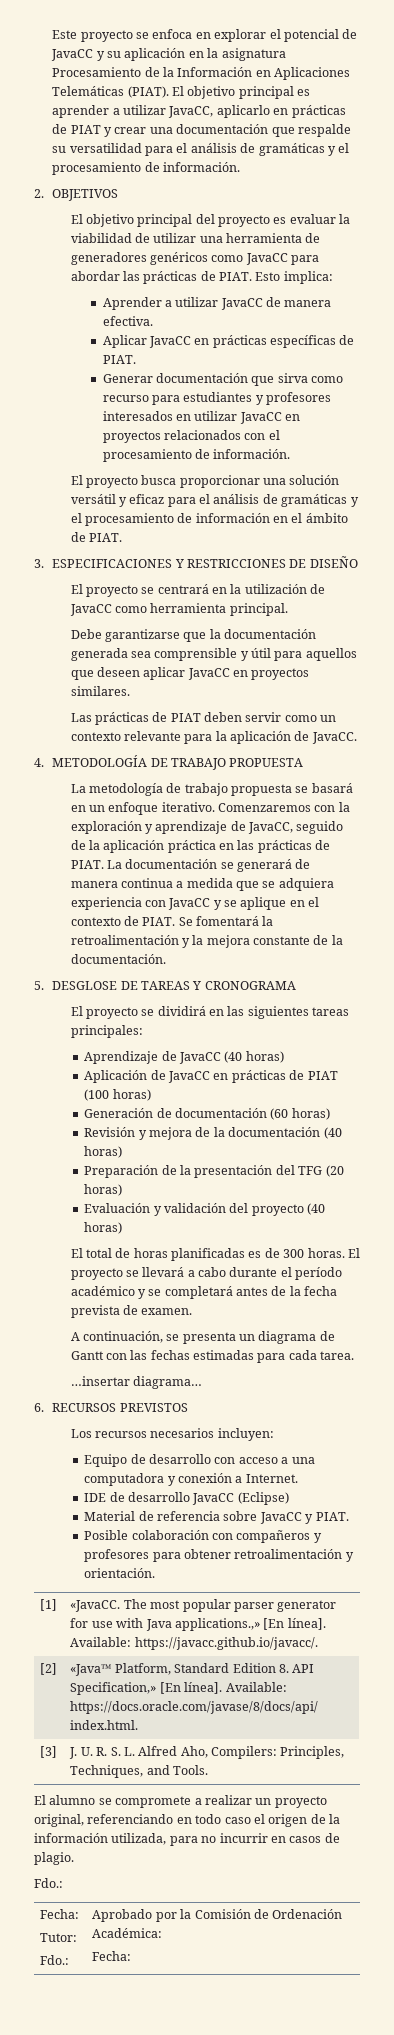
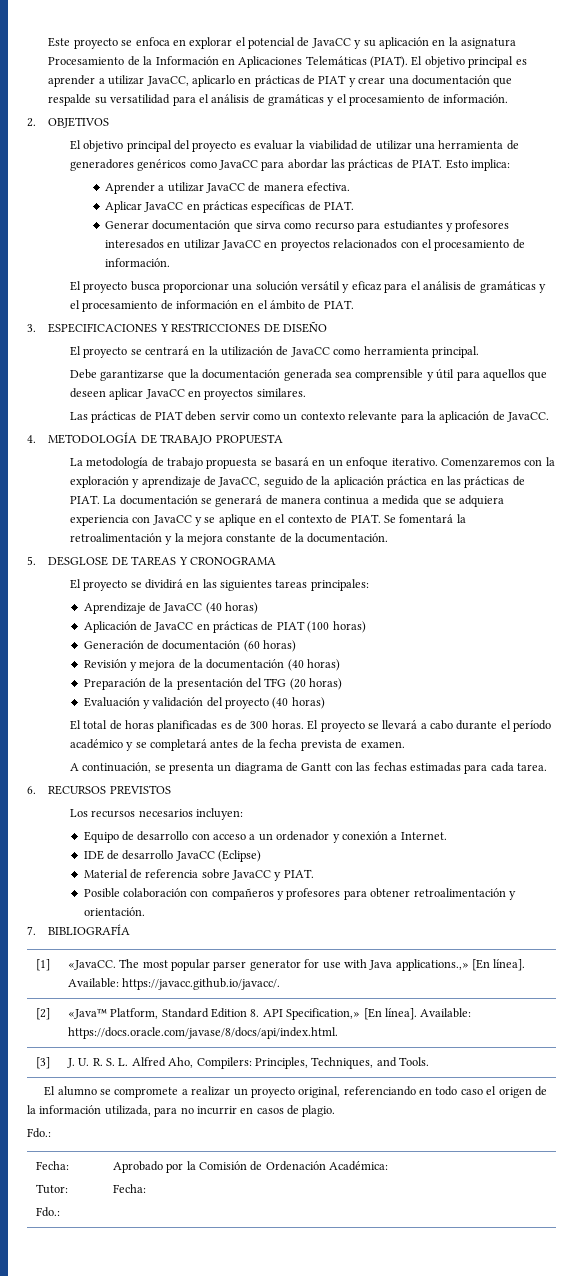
- …insertar diagrama…
- Equipo de desarrollo con acceso a una computadora y conexión a Internet.
+ Equipo de desarrollo con acceso a un ordenador y conexión a Internet.
+ 7. BIBLIOGRAFÍA

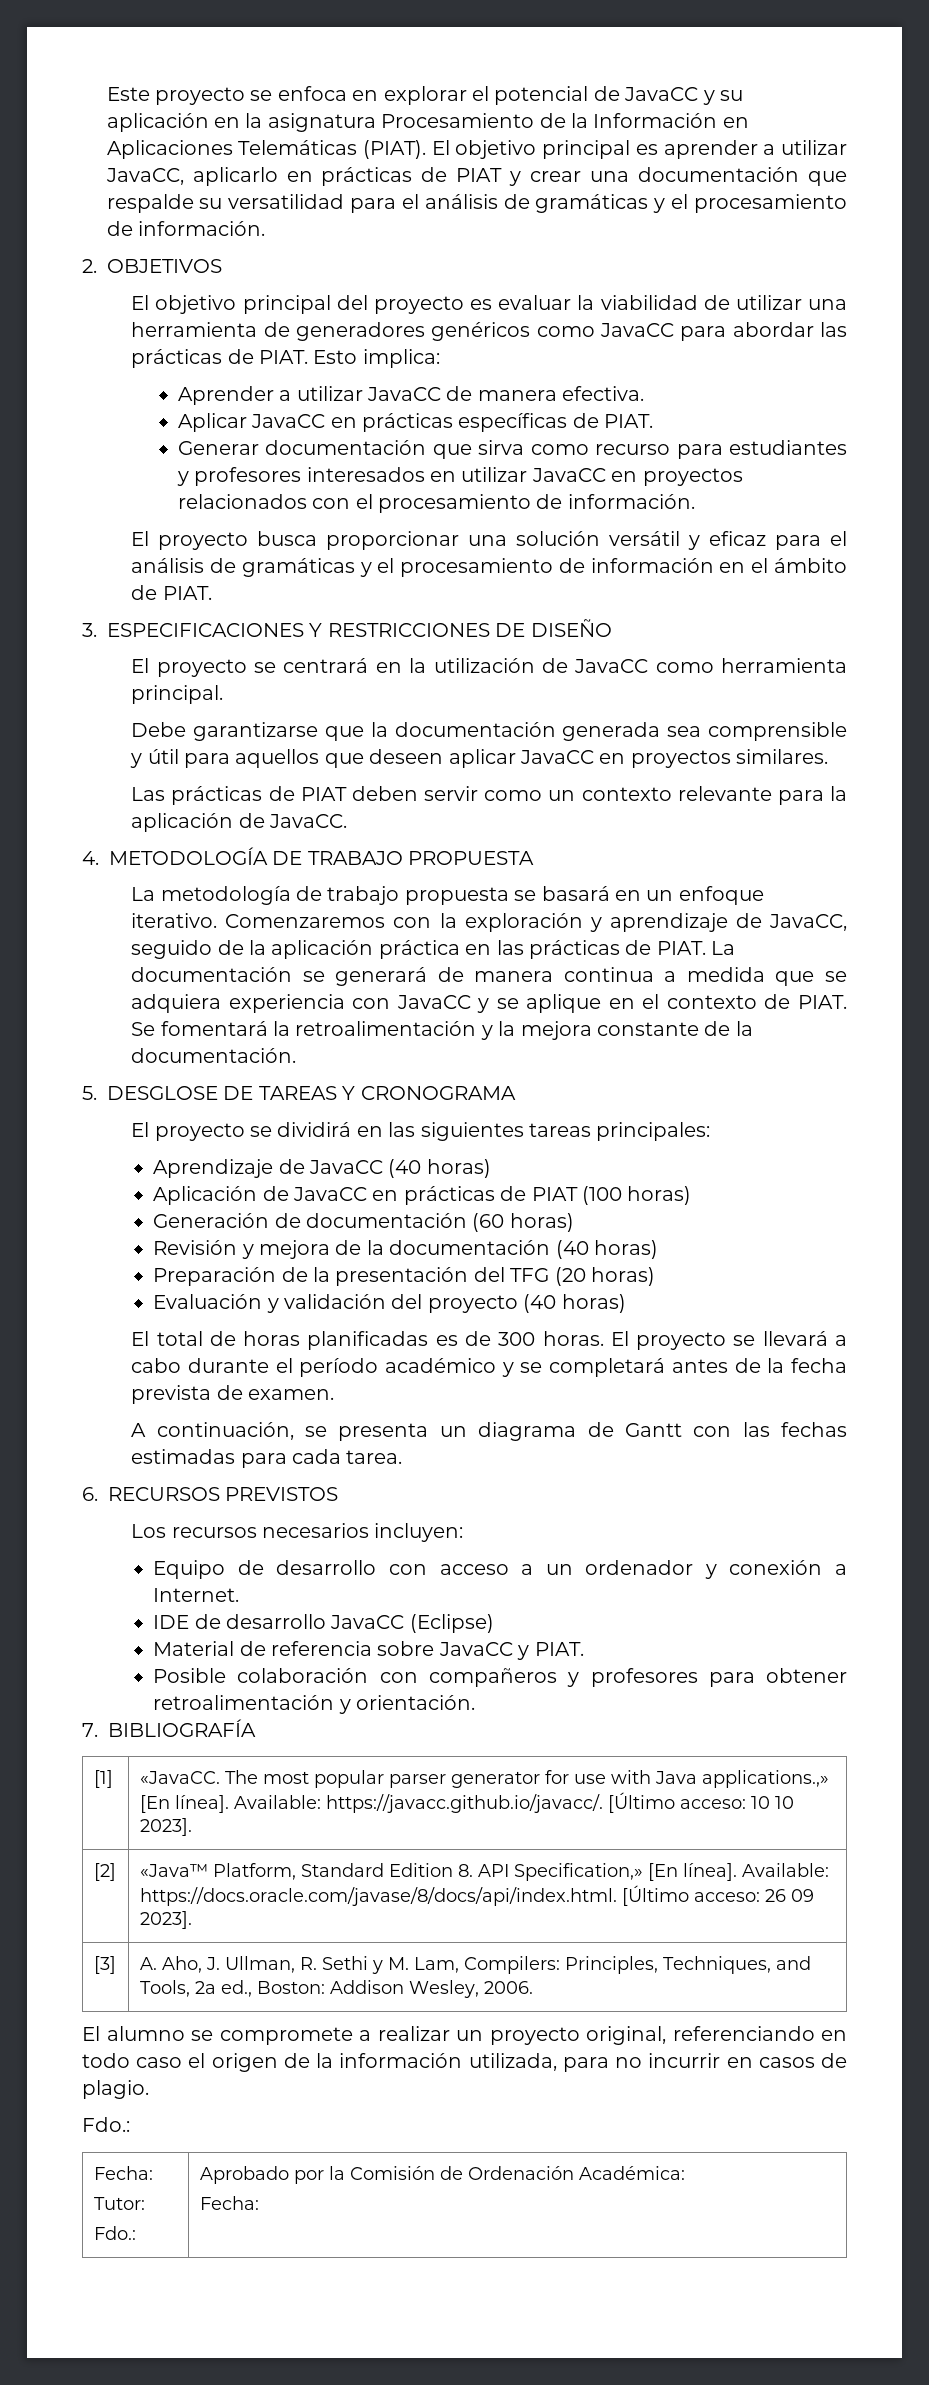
- [1] | «JavaCC. The most popular parser generator for use with Java applications.,» [En línea]. Available: https://javacc.github.io/javacc/.
+ [1] | «JavaCC. The most popular parser generator for use with Java applications.,» [En línea]. Available: https://javacc.github.io/javacc/. [Último acceso: 10 10 2023].
- [2] | «Java™ Platform, Standard Edition 8. API Specification,» [En línea]. Available: https://docs.oracle.com/javase/8/docs/api/index.html.
- [3] | J. U. R. S. L. Alfred Aho, Compilers: Principles, Techniques, and Tools.
+ [2] | «Java™ Platform, Standard Edition 8. API Specification,» [En línea]. Available: https://docs.oracle.com/javase/8/docs/api/index.html. [Último acceso: 26 09 2023].
+ [3] | A. Aho, J. Ullman, R. Sethi y M. Lam, Compilers: Principles, Techniques, and Tools, 2a ed., Boston: Addison Wesley, 2006.

